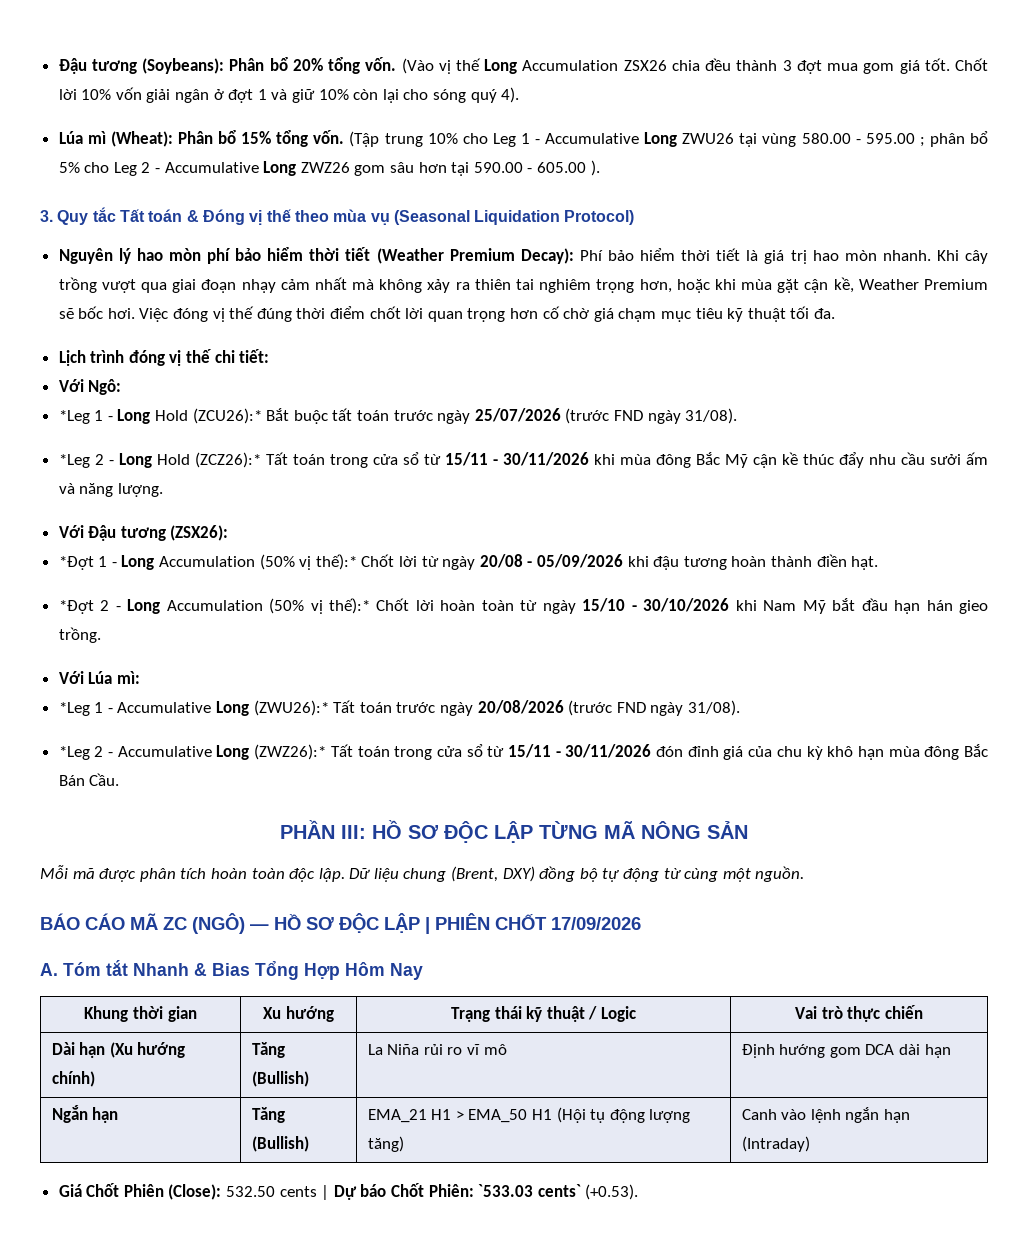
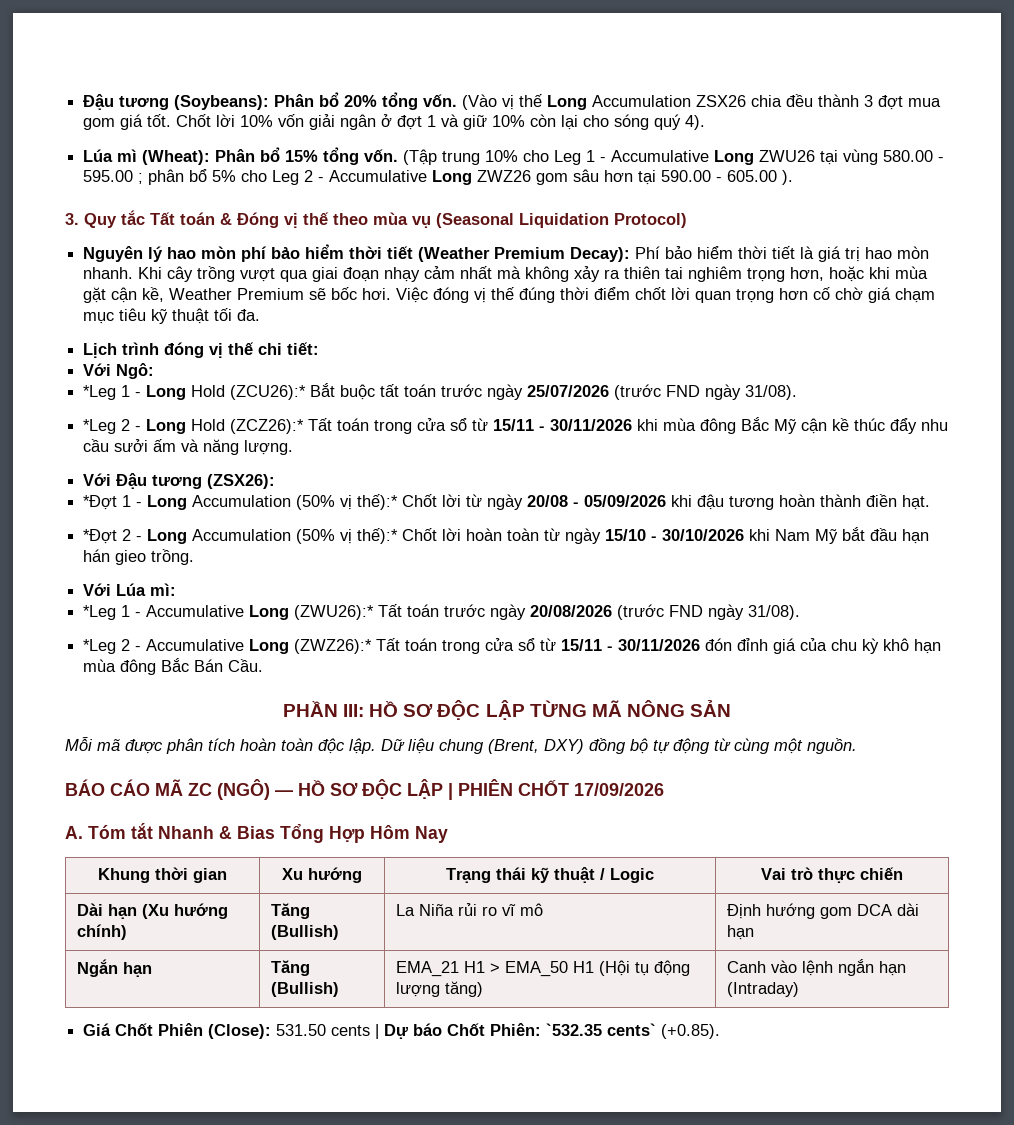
- Giá Chốt Phiên (Close): 532.50 cents | Dự báo Chốt Phiên: `533.03 cents` (+0.53).
+ Giá Chốt Phiên (Close): 531.50 cents | Dự báo Chốt Phiên: `532.35 cents` (+0.85).

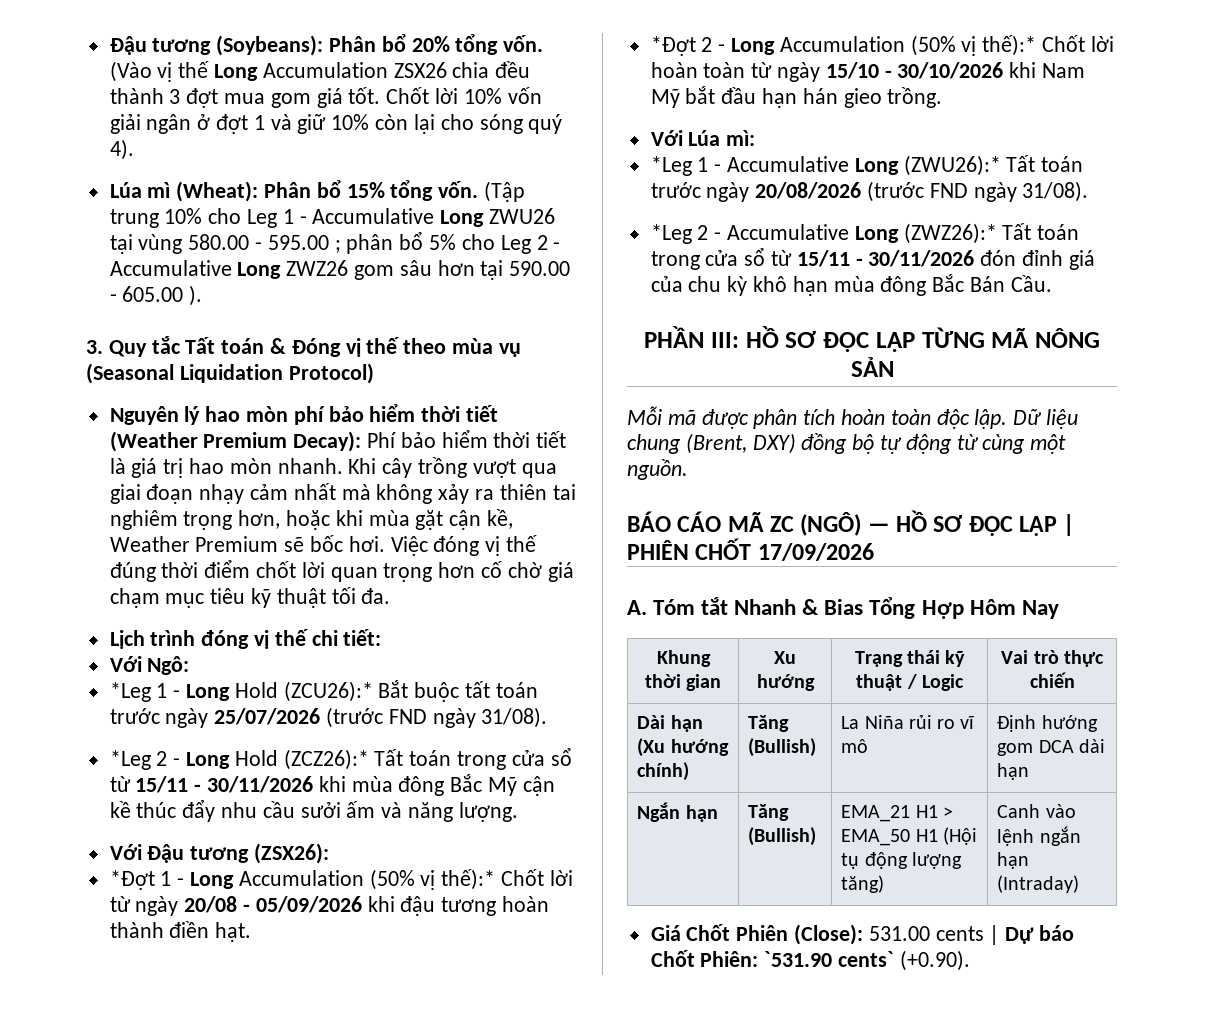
- Giá Chốt Phiên (Close): 531.50 cents | Dự báo Chốt Phiên: `532.35 cents` (+0.85).
+ Giá Chốt Phiên (Close): 531.00 cents | Dự báo Chốt Phiên: `531.90 cents` (+0.90).

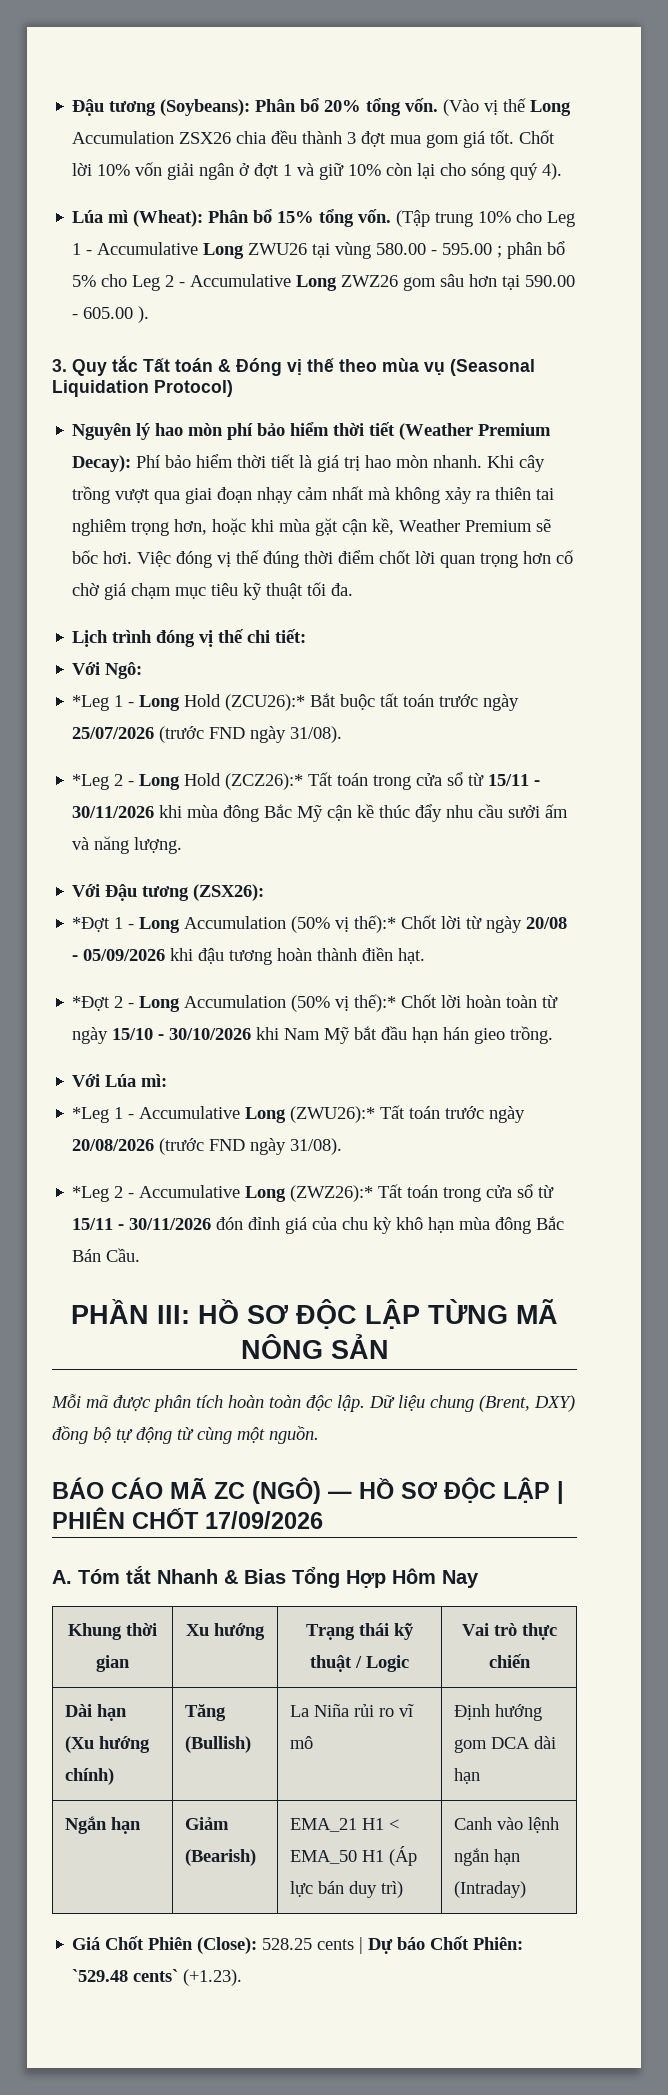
- Ngắn hạn | Tăng (Bullish) | EMA_21 H1 > EMA_50 H1 (Hội tụ động lượng tăng) | Canh vào lệnh ngắn hạn (Intraday)
+ Ngắn hạn | Giảm (Bearish) | EMA_21 H1 < EMA_50 H1 (Áp lực bán duy trì) | Canh vào lệnh ngắn hạn (Intraday)
- Giá Chốt Phiên (Close): 531.00 cents | Dự báo Chốt Phiên: `531.90 cents` (+0.90).
+ Giá Chốt Phiên (Close): 528.25 cents | Dự báo Chốt Phiên: `529.48 cents` (+1.23).

